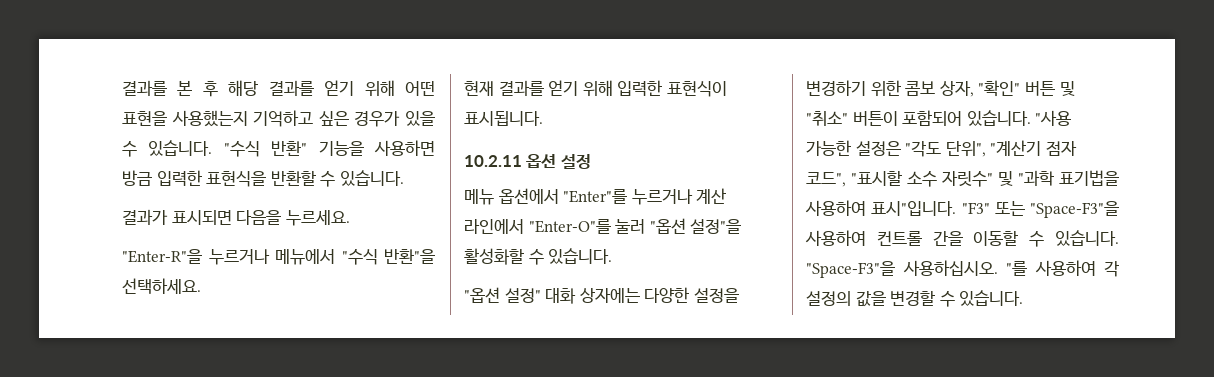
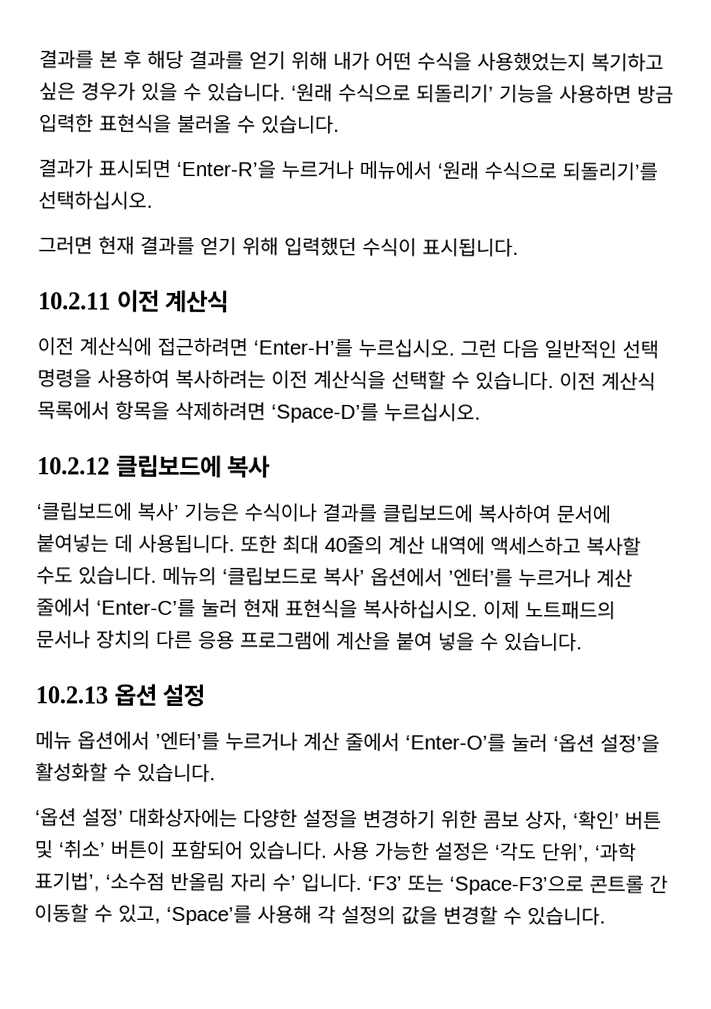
- 결과를 본 후 해당 결과를 얻기 위해 어떤 표현을 사용했는지 기억하고 싶은 경우가 있을 수 있습니다.
+ 결과를 본 후 해당 결과를 얻기 위해 내가 어떤 수식을 사용했었는지 복기하고 싶은 경우가 있을 수 있습니다.
- "수식 반환" 기능을 사용하면 방금 입력한 표현식을 반환할 수 있습니다.
+ ‘원래 수식으로 되돌리기’ 기능을 사용하면 방금 입력한 표현식을 불러올 수 있습니다.
- 결과가 표시되면 다음을 누르세요.
- "Enter-R"을 누르거나 메뉴에서 "수식 반환"을 선택하세요.
- 현재 결과를 얻기 위해 입력한 표현식이 표시됩니다.
+ 결과가 표시되면 ‘Enter-R’을 누르거나 메뉴에서 ‘원래 수식으로 되돌리기’를 선택하십시오.
+ 그러면 현재 결과를 얻기 위해 입력했던 수식이 표시됩니다.
- 10.2.11 옵션 설정
+ 10.2.11 이전 계산식
+ 이전 계산식에 접근하려면 ‘Enter-H’를 누르십시오. 그런 다음 일반적인 선택 명령을 사용하여 복사하려는 이전 계산식을 선택할 수 있습니다. 이전 계산식 목록에서 항목을 삭제하려면 ‘Space-D’를 누르십시오.
+ 10.2.12 클립보드에 복사
+ ‘클립보드에 복사’ 기능은 수식이나 결과를 클립보드에 복사하여 문서에 붙여넣는 데 사용됩니다. 또한 최대 40줄의 계산 내역에 액세스하고 복사할 수도 있습니다. 메뉴의 ‘클립보드로 복사’ 옵션에서 ’엔터’를 누르거나 계산 줄에서 ‘Enter-C’를 눌러 현재 표현식을 복사하십시오. 이제 노트패드의 문서나 장치의 다른 응용 프로그램에 계산을 붙여 넣을 수 있습니다.
+ 10.2.13 옵션 설정
- 메뉴 옵션에서 "Enter"를 누르거나 계산 라인에서 "Enter-O"를 눌러 "옵션 설정"을 활성화할 수 있습니다.
+ 메뉴 옵션에서 ’엔터’를 누르거나 계산 줄에서 ‘Enter-O’를 눌러 ‘옵션 설정’을 활성화할 수 있습니다.
- "옵션 설정" 대화 상자에는 다양한 설정을 변경하기 위한 콤보 상자, "확인" 버튼 및 "취소" 버튼이 포함되어 있습니다.
+ ‘옵션 설정’ 대화상자에는 다양한 설정을 변경하기 위한 콤보 상자, ‘확인’ 버튼 및 ‘취소’ 버튼이 포함되어 있습니다.
- "사용 가능한 설정은 "각도 단위", "계산기 점자 코드", "표시할 소수 자릿수" 및 "과학 표기법을 사용하여 표시"입니다. "F3" 또는 "Space-F3"을 사용하여 컨트롤 간을 이동할 수 있습니다. "Space-F3"을 사용하십시오. "를 사용하여 각 설정의 값을 변경할 수 있습니다.
+ 사용 가능한 설정은 ‘각도 단위’, ‘과학 표기법’, ‘소수점 반올림 자리 수’ 입니다. ‘F3’ 또는 ‘Space-F3’으로 콘트롤 간 이동할 수 있고, ‘Space’를 사용해 각 설정의 값을 변경할 수 있습니다.

